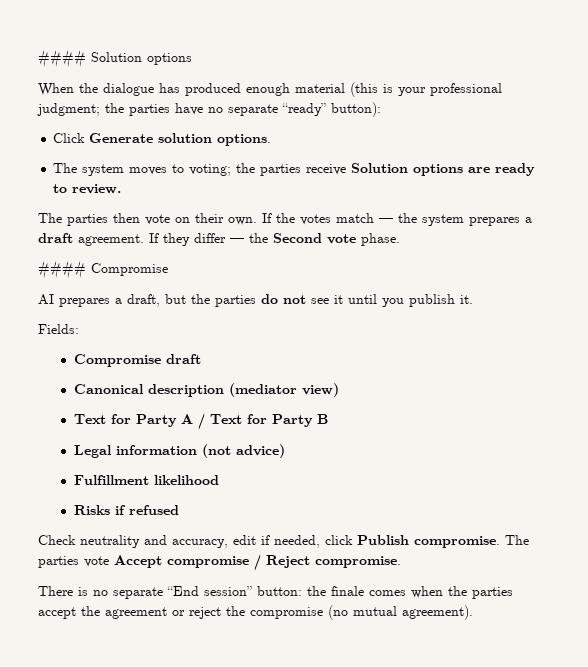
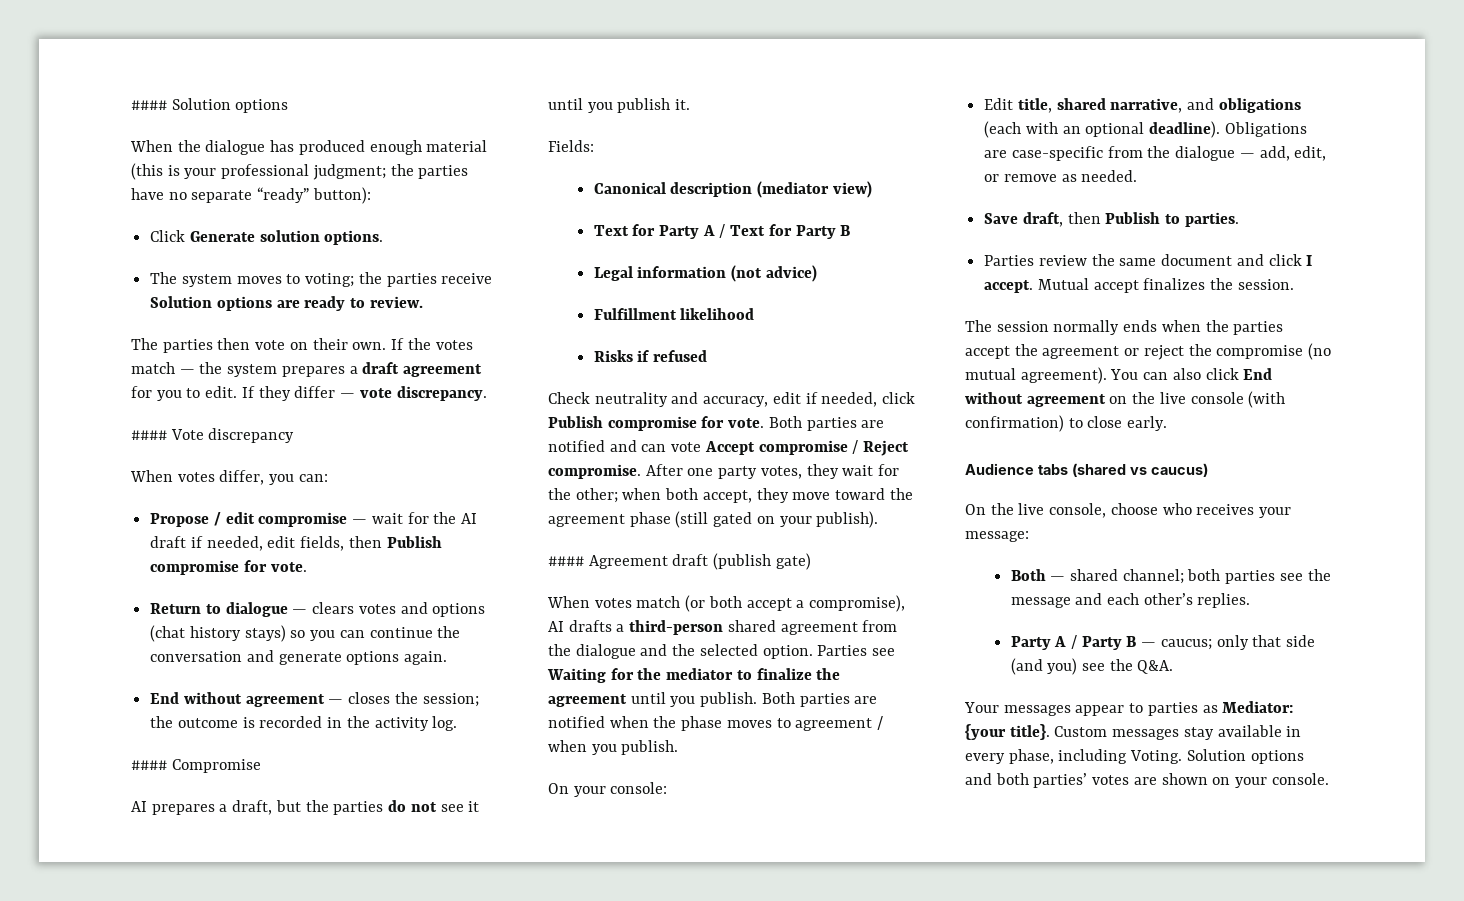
- If the votes match — the system prepares a draft agreement. If they differ — the Second vote phase.
+ If the votes match — the system prepares a draft agreement for you to edit. If they differ — vote discrepancy.
+ #### Vote discrepancy
+ When votes differ, you can:
+ Propose / edit compromise — wait for the AI draft if needed, edit fields, then Publish compromise for vote.
+ Return to dialogue — clears votes and options (chat history stays) so you can continue the conversation and generate options again.
+ End without agreement — closes the session; the outcome is recorded in the activity log.
- Compromise draft
- Check neutrality and accuracy, edit if needed, click Publish compromise. The parties vote Accept compromise / Reject compromise.
- There is no separate “End session” button: the finale comes when the parties accept the agreement or reject the compromise (no mutual agreement).
+ Check neutrality and accuracy, edit if needed, click Publish compromise for vote. Both parties are notified and can vote Accept compromise / Reject compromise. After one party votes, they wait for the other; when both accept, they move toward the agreement phase (still gated on your publish).
+ #### Agreement draft (publish gate)
+ When votes match (or both accept a compromise), AI drafts a third-person shared agreement from the dialogue and the selected option. Parties see Waiting for the mediator to finalize the agreement until you publish. Both parties are notified when the phase moves to agreement / when you publish.
+ On your console:
+ Edit title, shared narrative, and obligations (each with an optional deadline). Obligations are case-specific from the dialogue — add, edit, or remove as needed.
+ Save draft, then Publish to parties.
+ Parties review the same document and click I accept. Mutual accept finalizes the session.
+ The session normally ends when the parties accept the agreement or reject the compromise (no mutual agreement).
+ You can also click End without agreement on the live console (with confirmation) to close early.
+ Audience tabs (shared vs caucus)
+ On the live console, choose who receives your message:
+ Both — shared channel; both parties see the message and each other’s replies.
+ Party A / Party B — caucus; only that side (and you) see the Q&A.
+ Your messages appear to parties as Mediator: {your title}. Custom messages stay available in every phase, including Voting. Solution options and both parties’ votes are shown on your console.

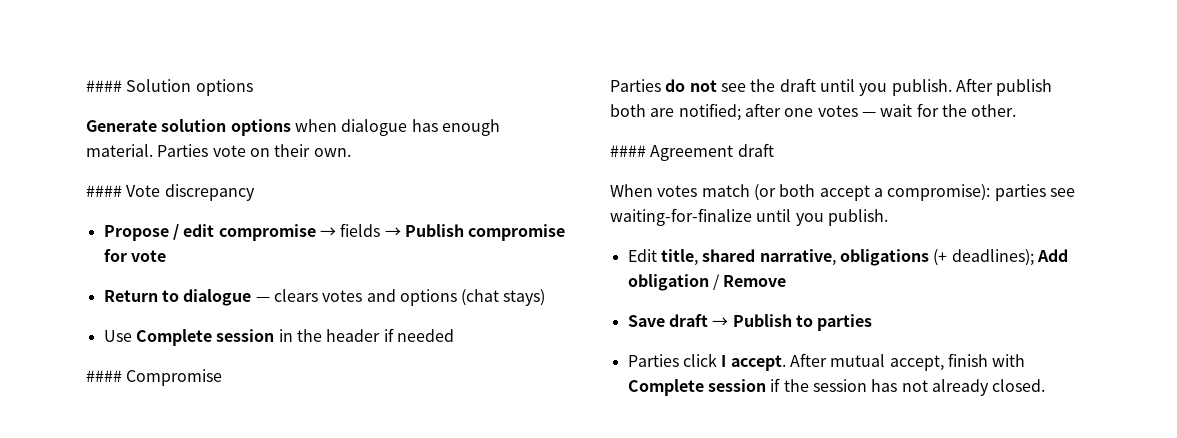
- When the dialogue has produced enough material (this is your professional judgment; the parties have no separate “ready” button):
- Click Generate solution options.
- The system moves to voting; the parties receive Solution options are ready to review.
- The parties then vote on their own. If the votes match — the system prepares a draft agreement for you to edit. If they differ — vote discrepancy.
+ Generate solution options when dialogue has enough material. Parties vote on their own.
  #### Vote discrepancy
- When votes differ, you can:
- Propose / edit compromise — wait for the AI draft if needed, edit fields, then Publish compromise for vote.
+ Propose / edit compromise → fields → Publish compromise for vote
- Return to dialogue — clears votes and options (chat history stays) so you can continue the conversation and generate options again.
- End without agreement — closes the session; the outcome is recorded in the activity log.
+ Return to dialogue — clears votes and options (chat stays)
+ Use Complete session in the header if needed
  #### Compromise
- AI prepares a draft, but the parties do not see it until you publish it.
- Fields:
- Canonical description (mediator view)
- Text for Party A / Text for Party B
- Legal information (not advice)
- Fulfillment likelihood
- Risks if refused
- Check neutrality and accuracy, edit if needed, click Publish compromise for vote. Both parties are notified and can vote Accept compromise / Reject compromise. After one party votes, they wait for the other; when both accept, they move toward the agreement phase (still gated on your publish).
+ Parties do not see the draft until you publish. After publish both are notified; after one votes — wait for the other.
- #### Agreement draft (publish gate)
+ #### Agreement draft
- When votes match (or both accept a compromise), AI drafts a third-person shared agreement from the dialogue and the selected option. Parties see Waiting for the mediator to finalize the agreement until you publish. Both parties are notified when the phase moves to agreement / when you publish.
- On your console:
- Edit title, shared narrative, and obligations (each with an optional deadline). Obligations are case-specific from the dialogue — add, edit, or remove as needed.
+ When votes match (or both accept a compromise): parties see waiting-for-finalize until you publish.
+ Edit title, shared narrative, obligations (+ deadlines); Add obligation / Remove
- Save draft, then Publish to parties.
- Parties review the same document and click I accept. Mutual accept finalizes the session.
- The session normally ends when the parties accept the agreement or reject the compromise (no mutual agreement). You can also click End without agreement on the live console (with confirmation) to close early.
- Audience tabs (shared vs caucus)
- On the live console, choose who receives your message:
- Both — shared channel; both parties see the message and each other’s replies.
- Party A / Party B — caucus; only that side (and you) see the Q&A.
- Your messages appear to parties as Mediator: {your title}. Custom messages stay available in every phase, including Voting. Solution options and both parties’ votes are shown on your console.
+ Save draft → Publish to parties
+ Parties click I accept. After mutual accept, finish with Complete session if the session has not already closed.

